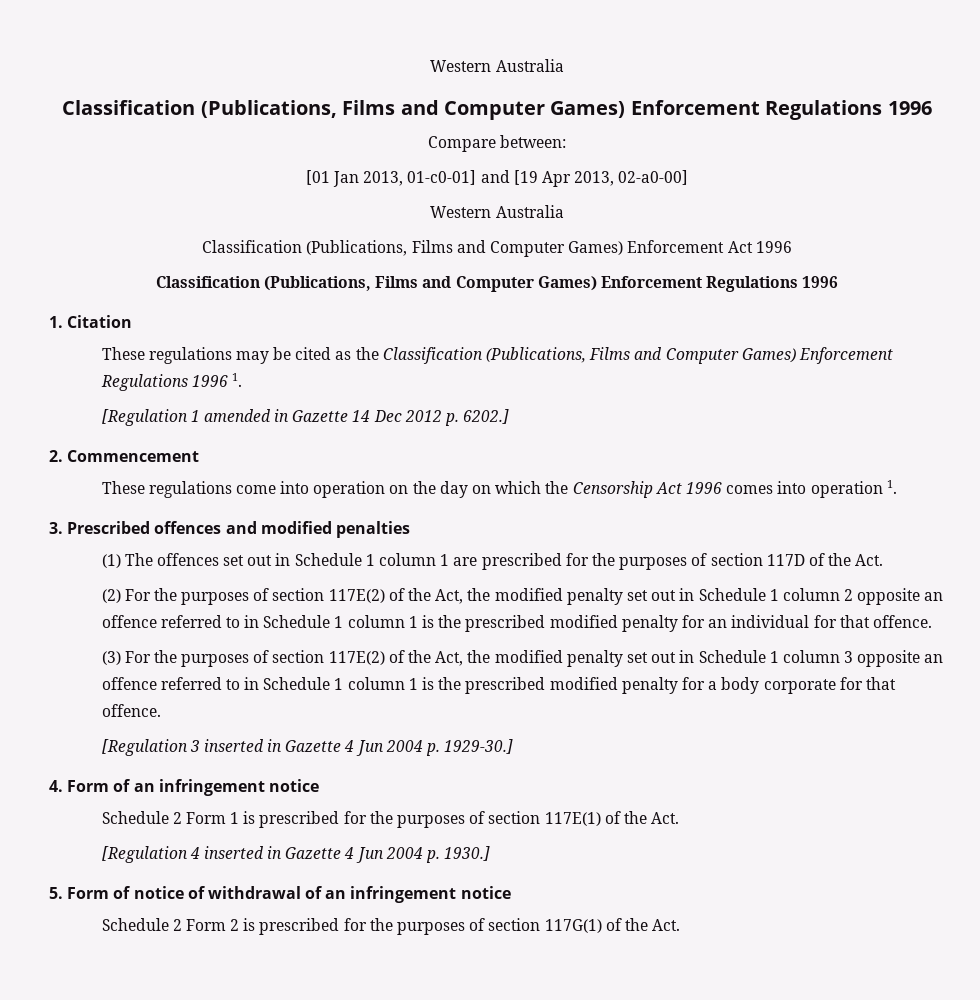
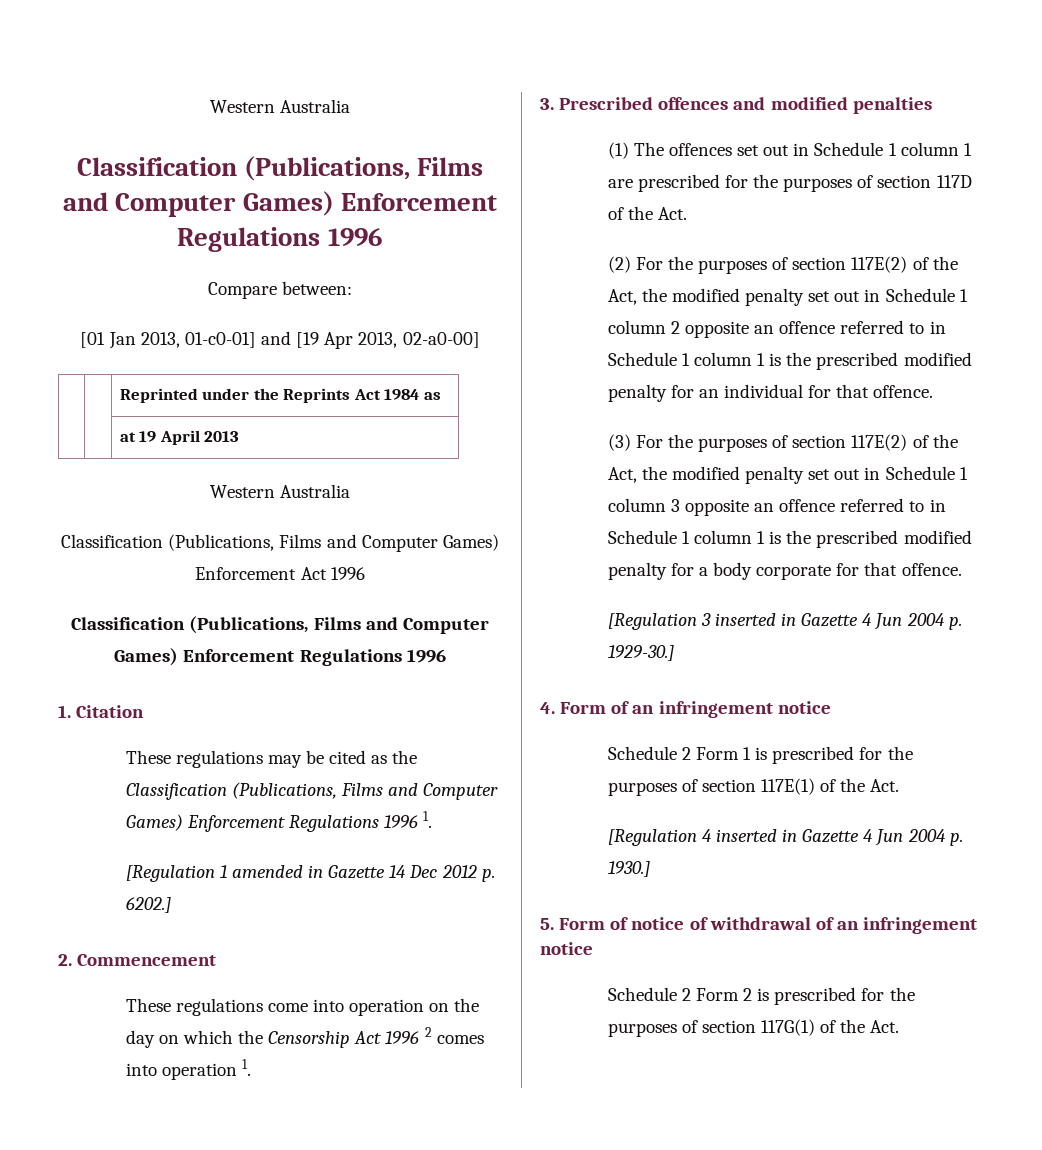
+ | | Reprinted under the Reprints Act 1984 as
+ | | at 19 April 2013
- These regulations come into operation on the day on which the Censorship Act 1996 comes into operation 1.
+ These regulations come into operation on the day on which the Censorship Act 1996 2 comes into operation 1.

